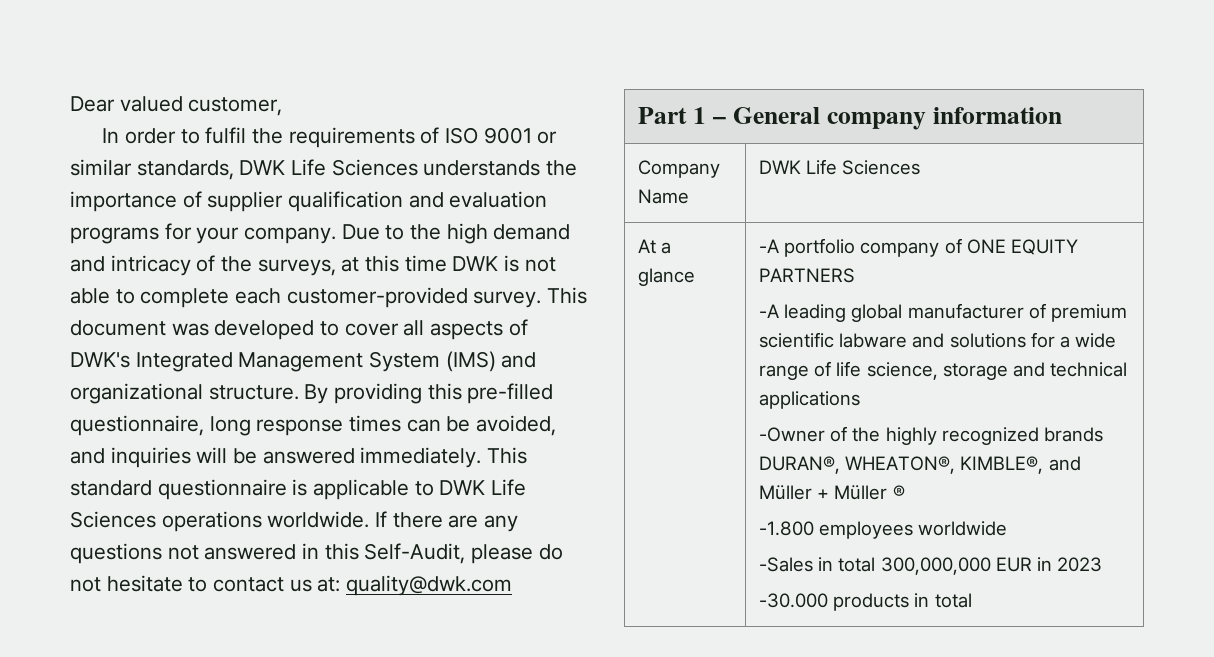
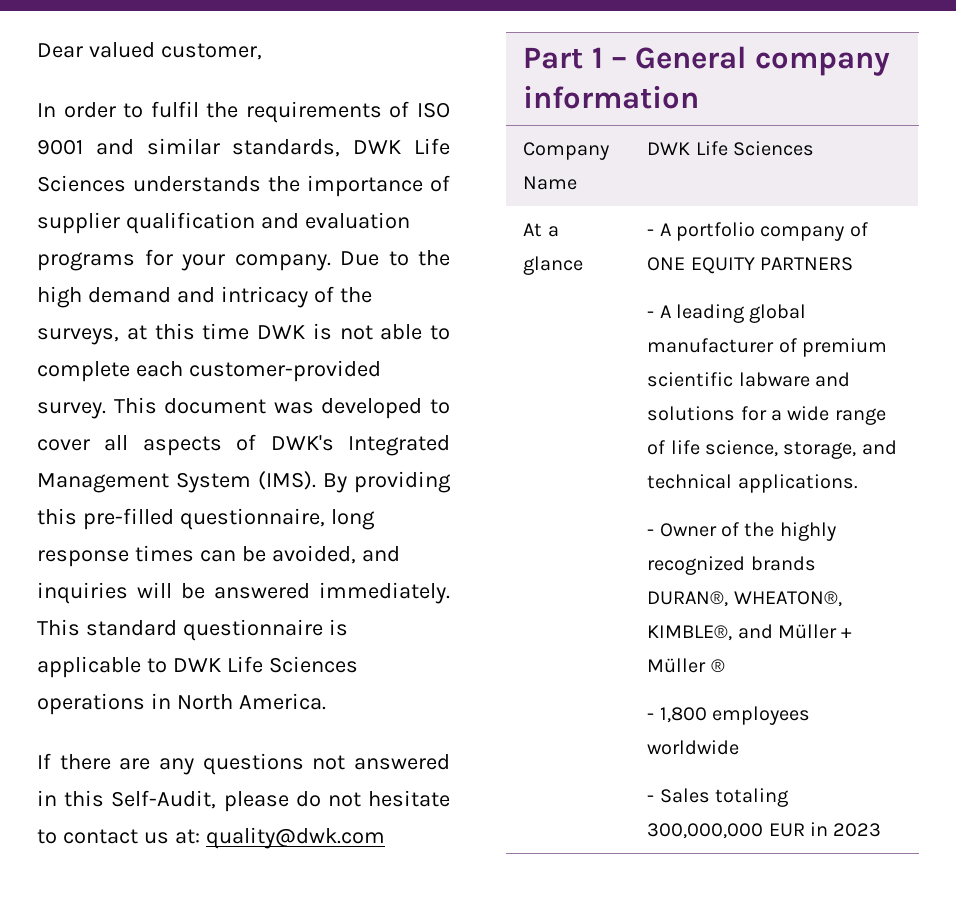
- In order to fulfil the requirements of ISO 9001 or similar standards, DWK Life Sciences understands the importance of supplier qualification and evaluation programs for your company.
+ In order to fulfil the requirements of ISO 9001 and similar standards, DWK Life Sciences understands the importance of supplier qualification and evaluation programs for your company.
- This document was developed to cover all aspects of DWK's Integrated Management System (IMS) and organizational structure.
+ This document was developed to cover all aspects of DWK's Integrated Management System (IMS).
- This standard questionnaire is applicable to DWK Life Sciences operations worldwide. If there are any questions not answered in this Self-Audit, please do not hesitate to contact us at: quality@dwk.com
+ This standard questionnaire is applicable to DWK Life Sciences operations in North America.
+ If there are any questions not answered in this Self-Audit, please do not hesitate to contact us at: quality@dwk.com
- -A portfolio company of ONE EQUITY PARTNERS
+ - A portfolio company of ONE EQUITY PARTNERS
- -A leading global manufacturer of premium scientific labware and solutions for a wide range of life science, storage and technical applications
- -Owner of the highly recognized brands DURAN®, WHEATON®, KIMBLE®, and Müller + Müller ®
+ - A leading global manufacturer of premium scientific labware and solutions for a wide range of life science, storage, and technical applications.
+ - Owner of the highly recognized brands DURAN®, WHEATON®, KIMBLE®, and Müller + Müller ®
- -1.800 employees worldwide
+ - 1,800 employees worldwide
- -Sales in total 300,000,000 EUR in 2023
+ - Sales totaling 300,000,000 EUR in 2023
- -30.000 products in total

